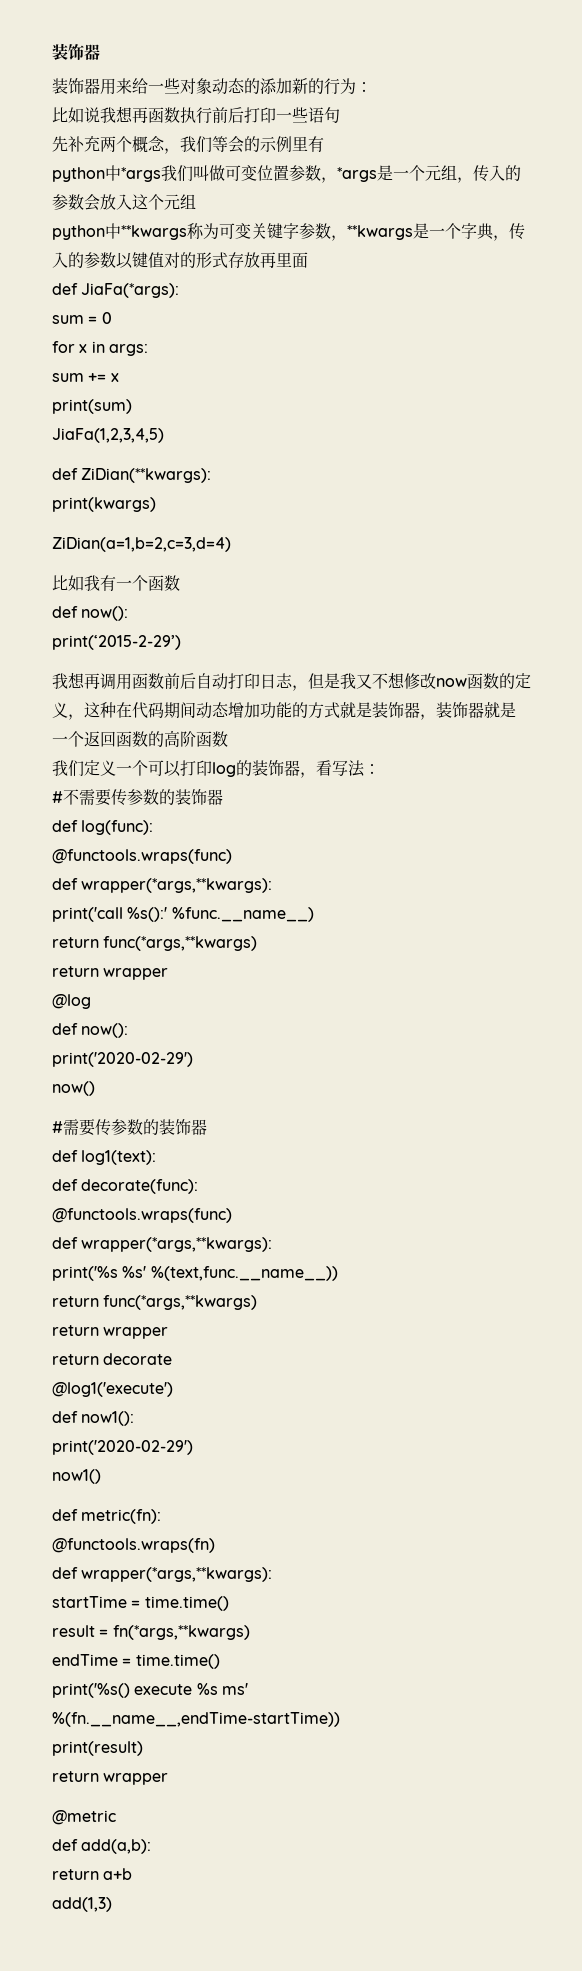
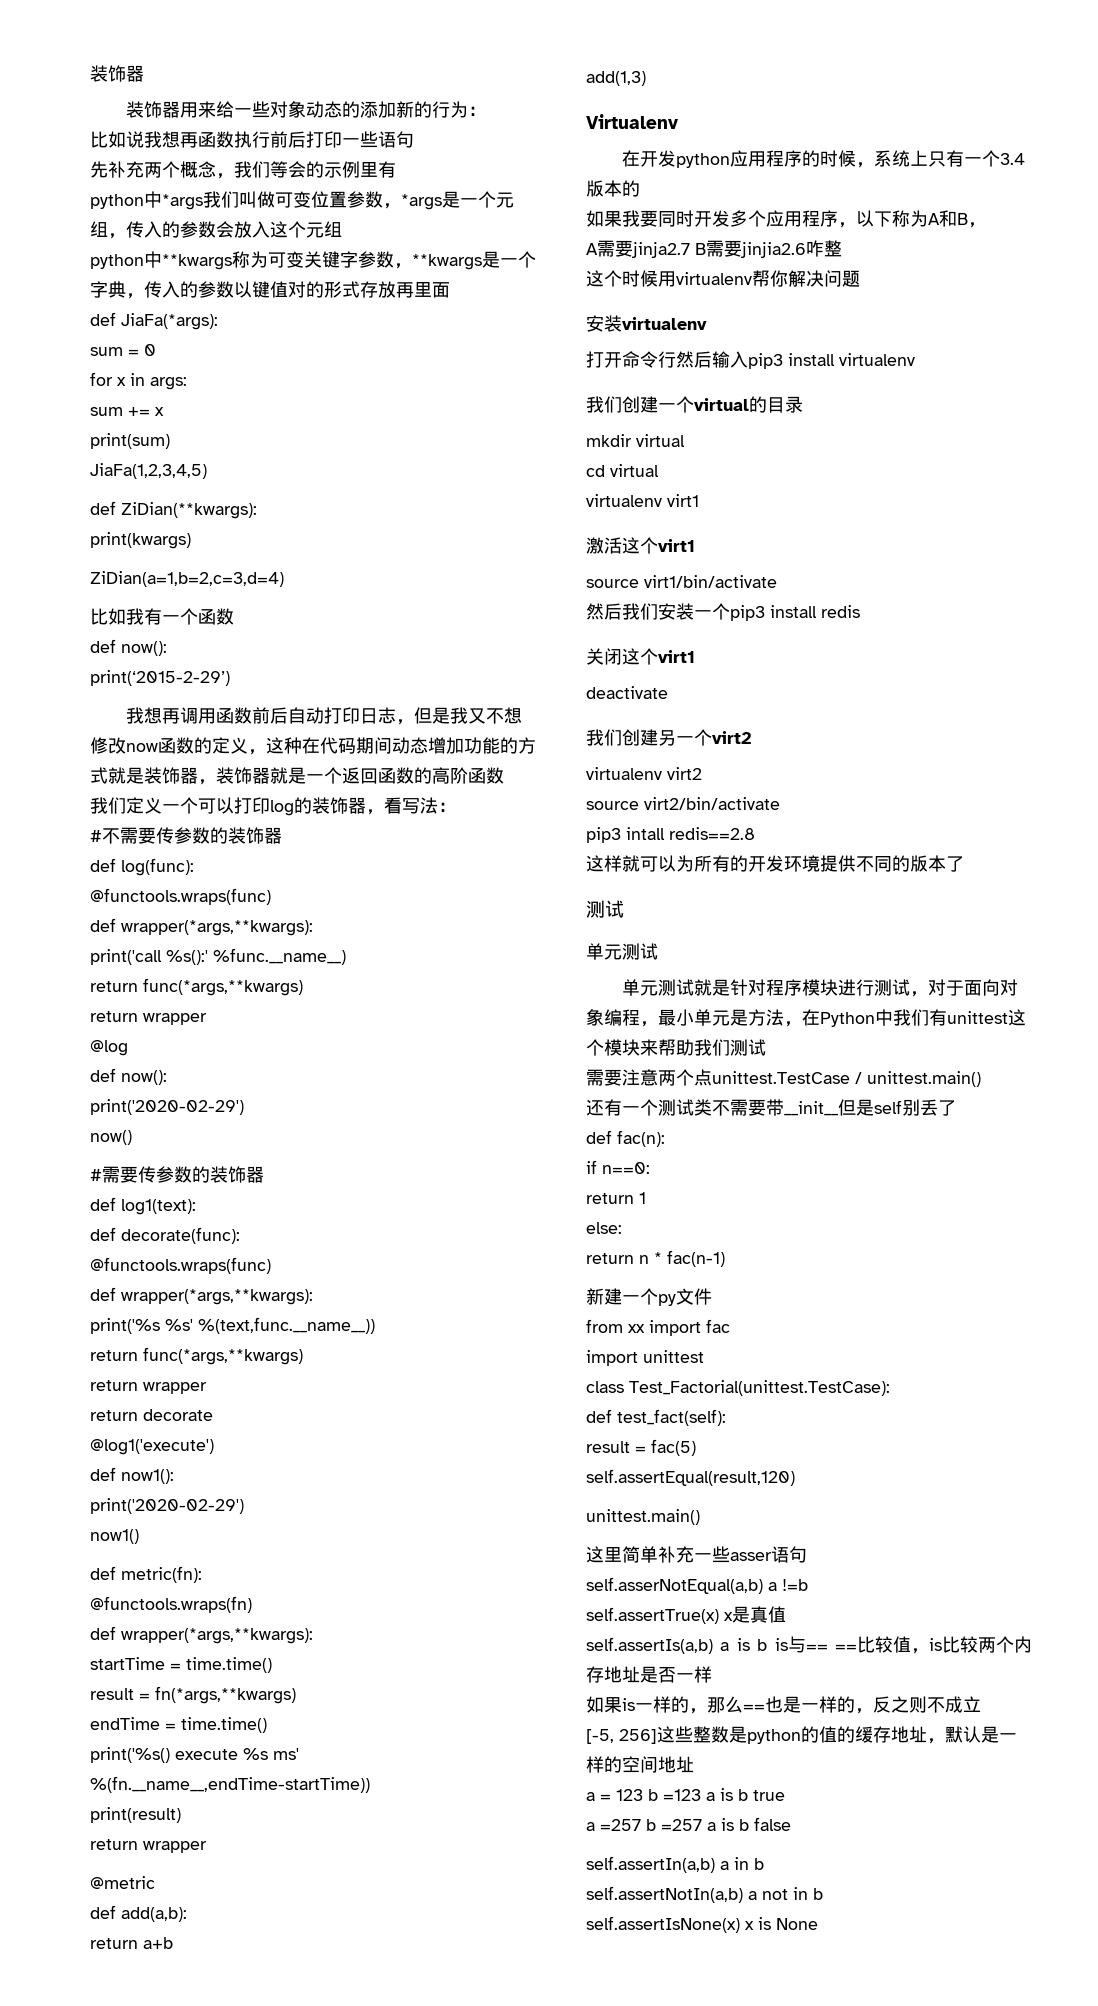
+ Virtualenv
+ 在开发python应用程序的时候，系统上只有一个3.4版本的
+ 如果我要同时开发多个应用程序，以下称为A和B，
+ A需要jinja2.7 B需要jinjia2.6咋整
+ 这个时候用virtualenv帮你解决问题
+ 安装virtualenv
+ 打开命令行然后输入pip3 install virtualenv
+ 我们创建一个virtual的目录
+ mkdir virtual
+ cd virtual
+ virtualenv virt1
+ 激活这个virt1
+ source virt1/bin/activate
+ 然后我们安装一个pip3 install redis
+ 关闭这个virt1
+ deactivate
+ 我们创建另一个virt2
+ virtualenv virt2
+ source virt2/bin/activate
+ pip3 intall redis==2.8
+ 这样就可以为所有的开发环境提供不同的版本了
+ 测试
+ 单元测试
+ 单元测试就是针对程序模块进行测试，对于面向对象编程，最小单元是方法，在Python中我们有unittest这个模块来帮助我们测试
+ 需要注意两个点unittest.TestCase / unittest.main()
+ 还有一个测试类不需要带__init__但是self别丢了
+ def fac(n):
+ if n==0:
+ return 1
+ else:
+ return n * fac(n-1)
+ 新建一个py文件
+ from xx import fac
+ import unittest
+ class Test_Factorial(unittest.TestCase):
+ def test_fact(self):
+ result = fac(5)
+ self.assertEqual(result,120)
+ unittest.main()
+ 这里简单补充一些asser语句
+ self.asserNotEqual(a,b) a !=b
+ self.assertTrue(x) x是真值
+ self.assertIs(a,b) a is b is与== ==比较值，is比较两个内存地址是否一样
+ 如果is一样的，那么==也是一样的，反之则不成立
+ [-5, 256]这些整数是python的值的缓存地址，默认是一样的空间地址
+ a = 123 b =123 a is b true
+ a =257 b =257 a is b false
+ self.assertIn(a,b) a in b
+ self.assertNotIn(a,b) a not in b
+ self.assertIsNone(x) x is None

